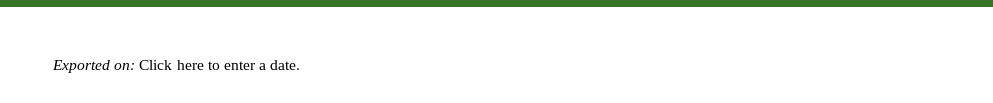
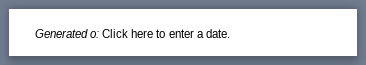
- Exported on: Click here to enter a date.
+ Generated o: Click here to enter a date.

